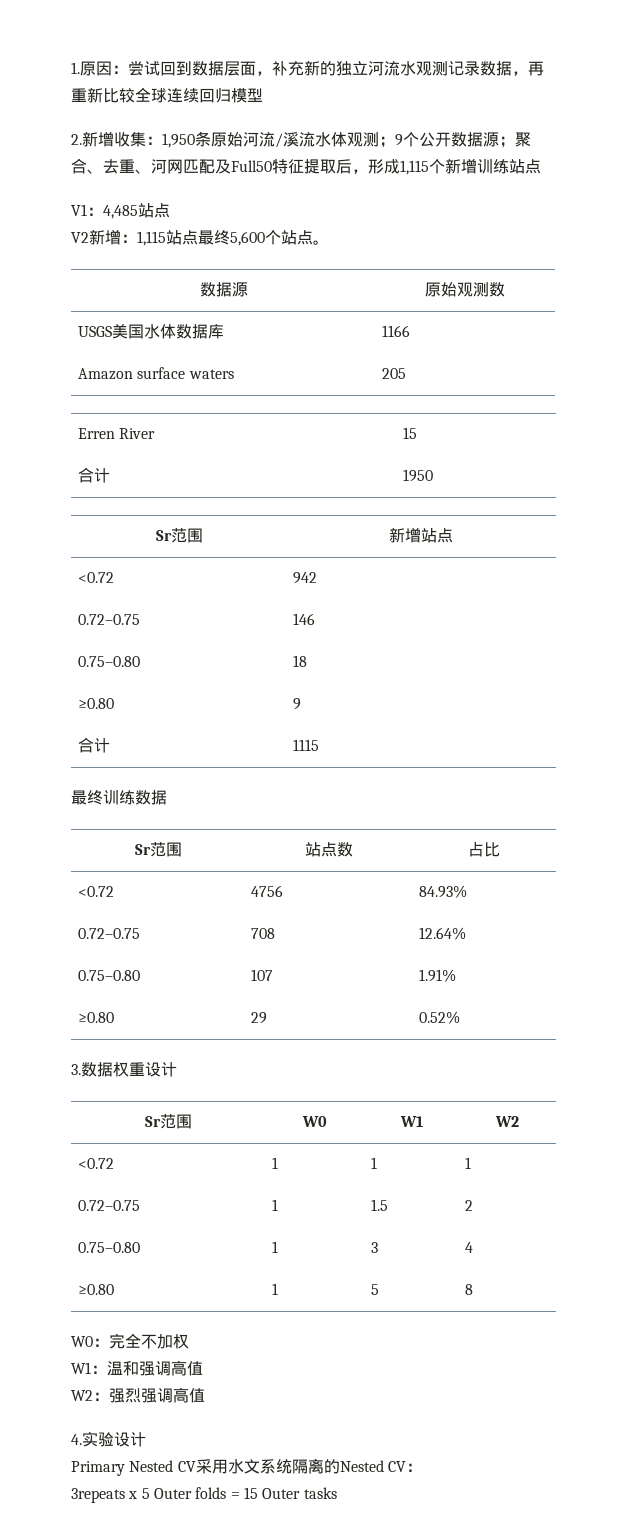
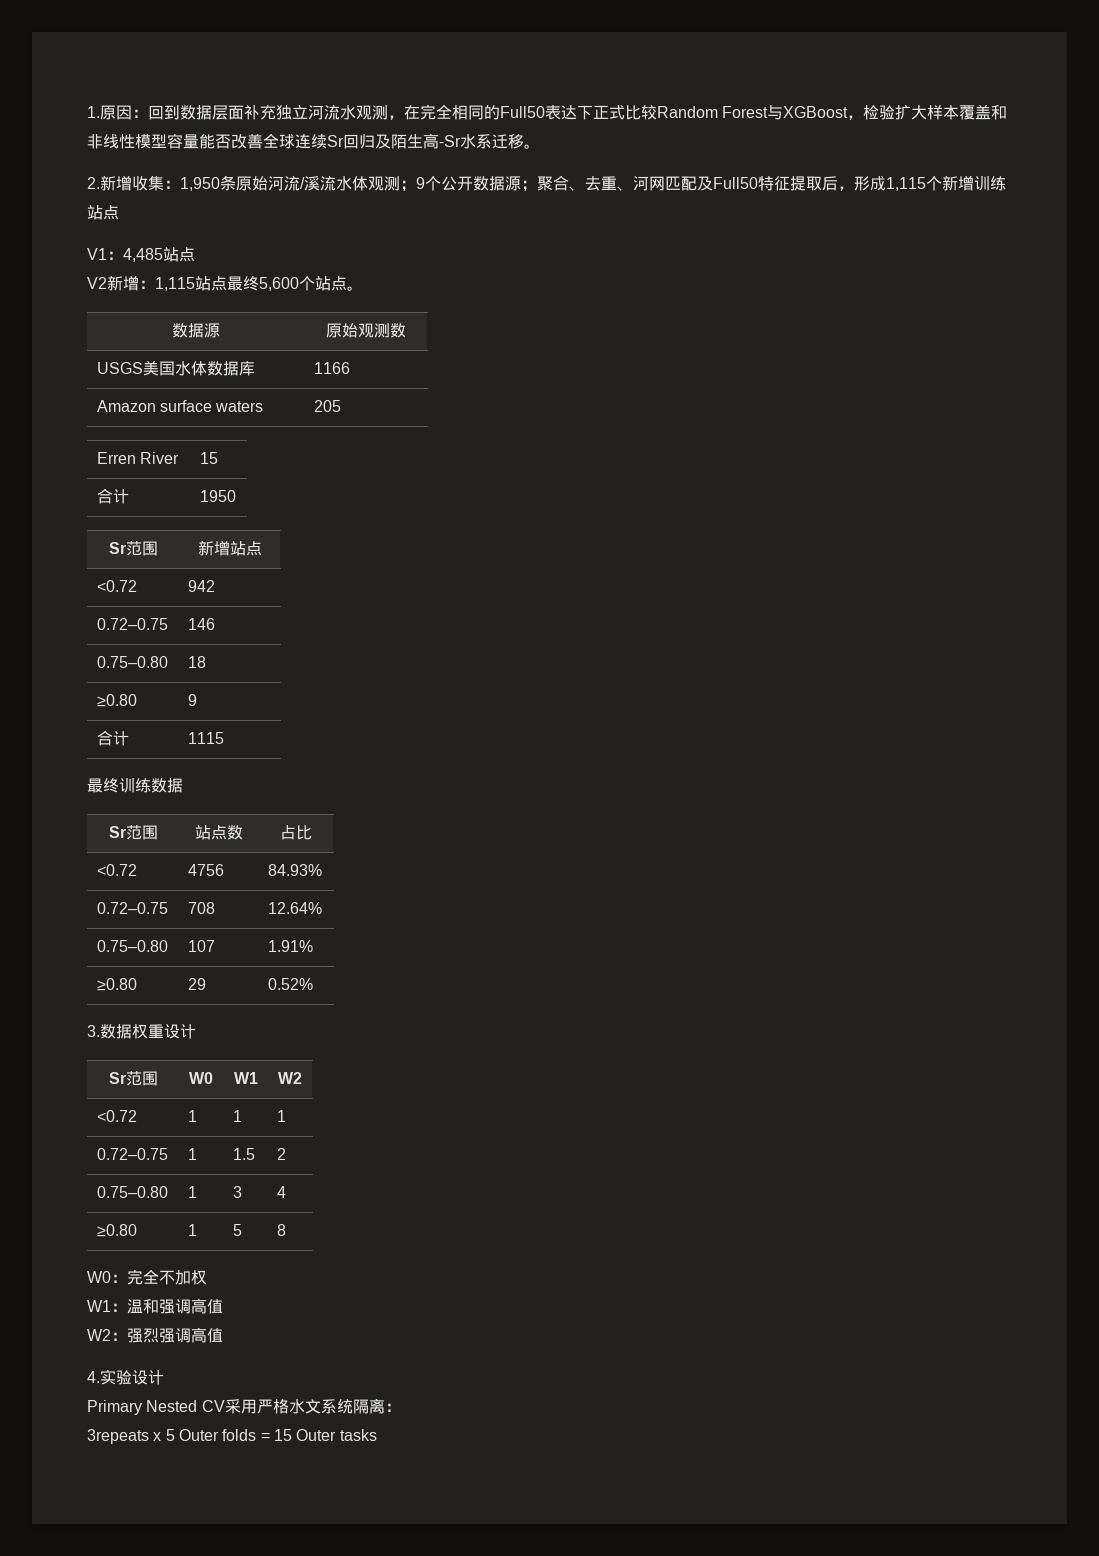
- 1.原因：尝试回到数据层面，补充新的独立河流水观测记录数据，再重新比较全球连续回归模型
+ 1.原因：回到数据层面补充独立河流水观测，在完全相同的Full50表达下正式比较Random Forest与XGBoost，检验扩大样本覆盖和非线性模型容量能否改善全球连续Sr回归及陌生高-Sr水系迁移。
- Primary Nested CV采用水文系统隔离的Nested CV：
+ Primary Nested CV采用严格水文系统隔离：

